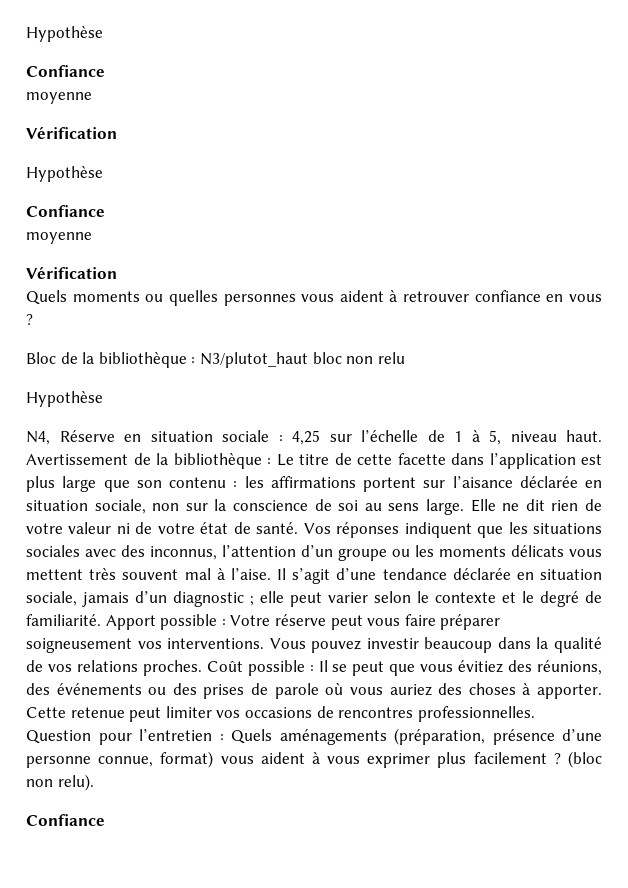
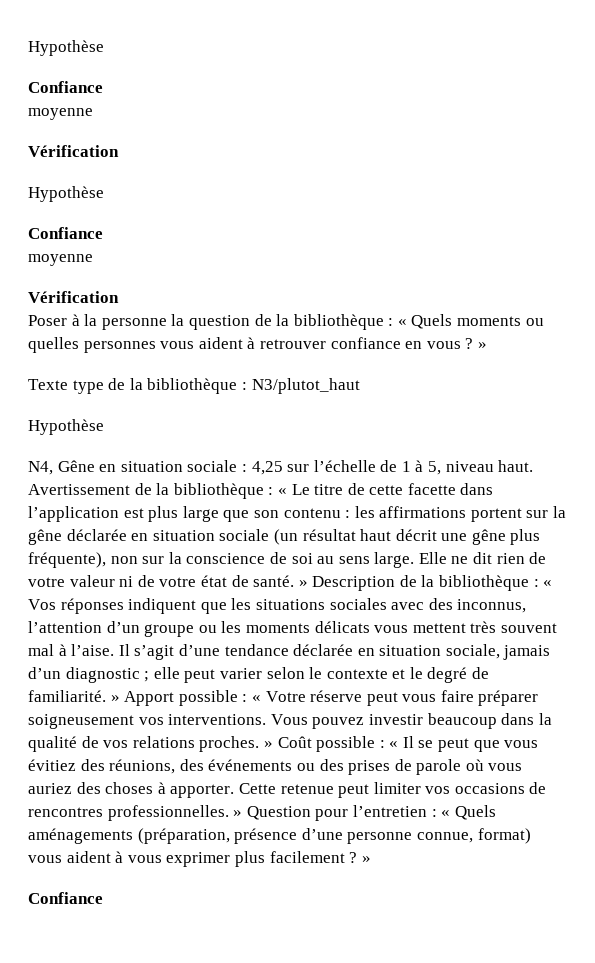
- Quels moments ou quelles personnes vous aident à retrouver confiance en vous ?
- Bloc de la bibliothèque : N3/plutot_haut bloc non relu
+ Poser à la personne la question de la bibliothèque : « Quels moments ou quelles personnes vous aident à retrouver confiance en vous ? »
+ Texte type de la bibliothèque : N3/plutot_haut
- N4, Réserve en situation sociale : 4,25 sur l’échelle de 1 à 5, niveau haut.
+ N4, Gêne en situation sociale : 4,25 sur l’échelle de 1 à 5, niveau haut.
- Avertissement de la bibliothèque : Le titre de cette facette dans l’application est plus large que son contenu : les affirmations portent sur l’aisance déclarée en situation sociale, non sur la conscience de soi au sens large.
+ Avertissement de la bibliothèque : « Le titre de cette facette dans l’application est plus large que son contenu : les affirmations portent sur la gêne déclarée en situation sociale (un résultat haut décrit une gêne plus fréquente), non sur la conscience de soi au sens large.
- Elle ne dit rien de votre valeur ni de votre état de santé. Vos réponses indiquent que les situations sociales avec des inconnus, l’attention d’un groupe ou les moments délicats vous mettent très souvent mal à l’aise.
+ Elle ne dit rien de votre valeur ni de votre état de santé. » Description de la bibliothèque : « Vos réponses indiquent que les situations sociales avec des inconnus, l’attention d’un groupe ou les moments délicats vous mettent très souvent mal à l’aise.
- Il s’agit d’une tendance déclarée en situation sociale, jamais d’un diagnostic ; elle peut varier selon le contexte et le degré de familiarité. Apport possible : Votre réserve peut vous faire préparer soigneusement vos interventions.
+ Il s’agit d’une tendance déclarée en situation sociale, jamais d’un diagnostic ; elle peut varier selon le contexte et le degré de familiarité. » Apport possible : « Votre réserve peut vous faire préparer soigneusement vos interventions.
- Vous pouvez investir beaucoup dans la qualité de vos relations proches. Coût possible : Il se peut que vous évitiez des réunions, des événements ou des prises de parole où vous auriez des choses à apporter.
+ Vous pouvez investir beaucoup dans la qualité de vos relations proches. » Coût possible : « Il se peut que vous évitiez des réunions, des événements ou des prises de parole où vous auriez des choses à apporter.
- Cette retenue peut limiter vos occasions de rencontres professionnelles. Question pour l’entretien : Quels aménagements (préparation, présence d’une personne connue, format) vous aident à vous exprimer plus facilement ? (bloc non relu).
+ Cette retenue peut limiter vos occasions de rencontres professionnelles. » Question pour l’entretien : « Quels aménagements (préparation, présence d’une personne connue, format) vous aident à vous exprimer plus facilement ? »

